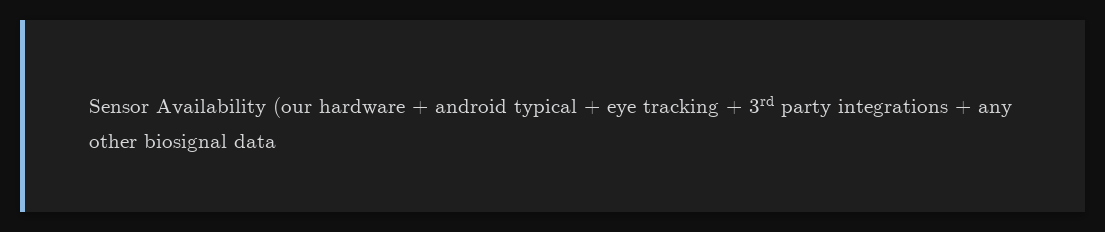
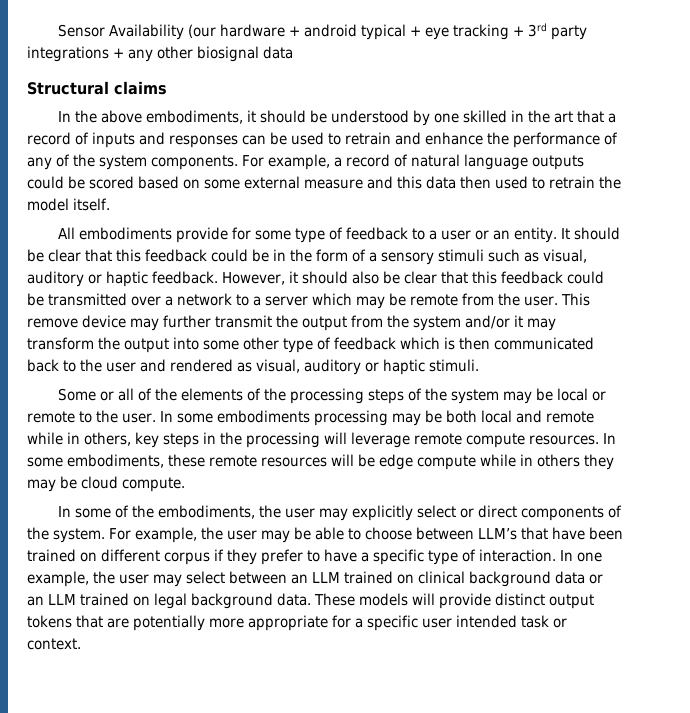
+ Structural claims
+ In the above embodiments, it should be understood by one skilled in the art that a record of inputs and responses can be used to retrain and enhance the performance of any of the system components. For example, a record of natural language outputs could be scored based on some external measure and this data then used to retrain the model itself.
+ All embodiments provide for some type of feedback to a user or an entity. It should be clear that this feedback could be in the form of a sensory stimuli such as visual, auditory or haptic feedback. However, it should also be clear that this feedback could be transmitted over a network to a server which may be remote from the user. This remove device may further transmit the output from the system and/or it may transform the output into some other type of feedback which is then communicated back to the user and rendered as visual, auditory or haptic stimuli.
+ Some or all of the elements of the processing steps of the system may be local or remote to the user. In some embodiments processing may be both local and remote while in others, key steps in the processing will leverage remote compute resources. In some embodiments, these remote resources will be edge compute while in others they may be cloud compute.
+ In some of the embodiments, the user may explicitly select or direct components of the system. For example, the user may be able to choose between LLM’s that have been trained on different corpus if they prefer to have a specific type of interaction. In one example, the user may select between an LLM trained on clinical background data or an LLM trained on legal background data. These models will provide distinct output tokens that are potentially more appropriate for a specific user intended task or context.

